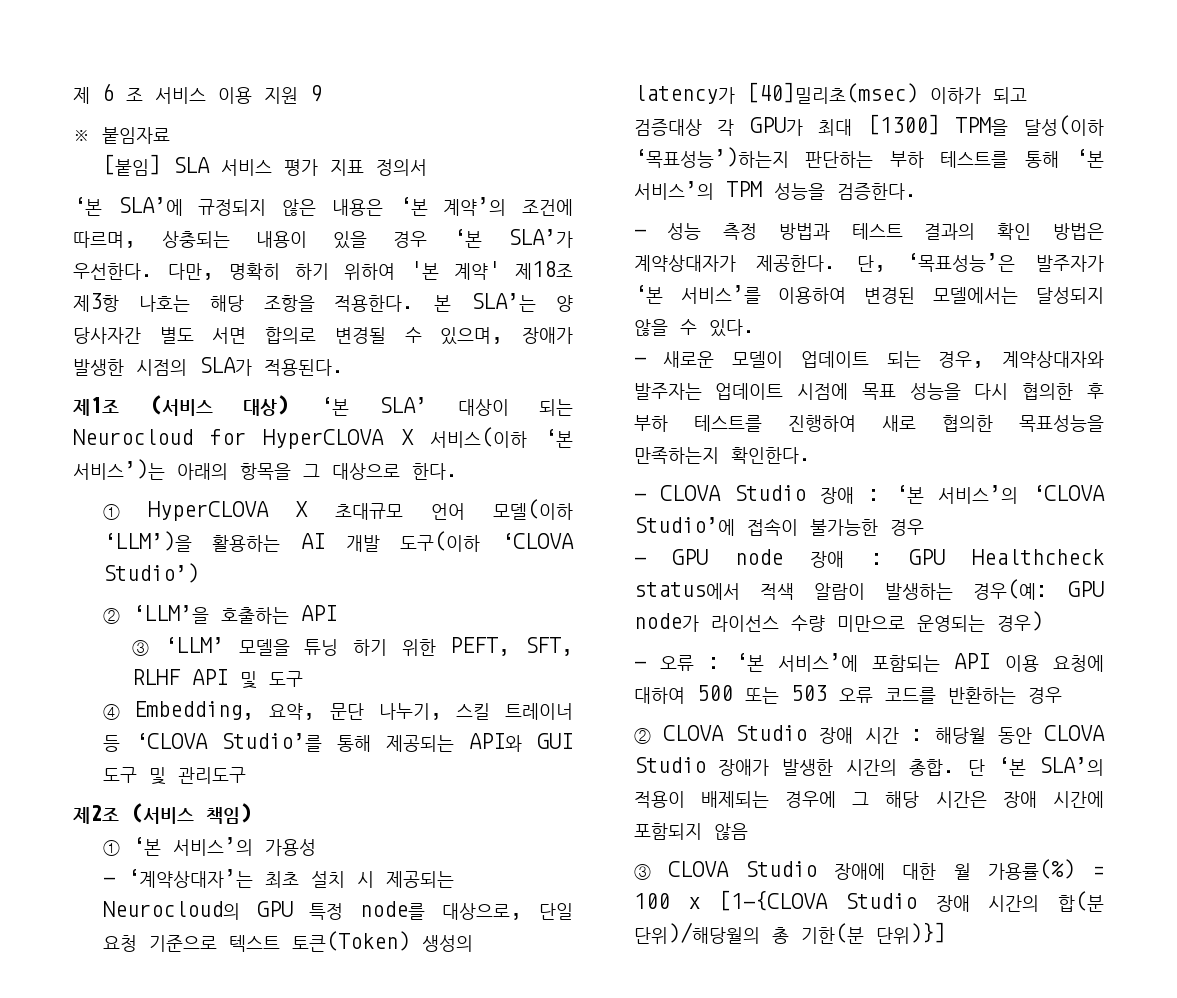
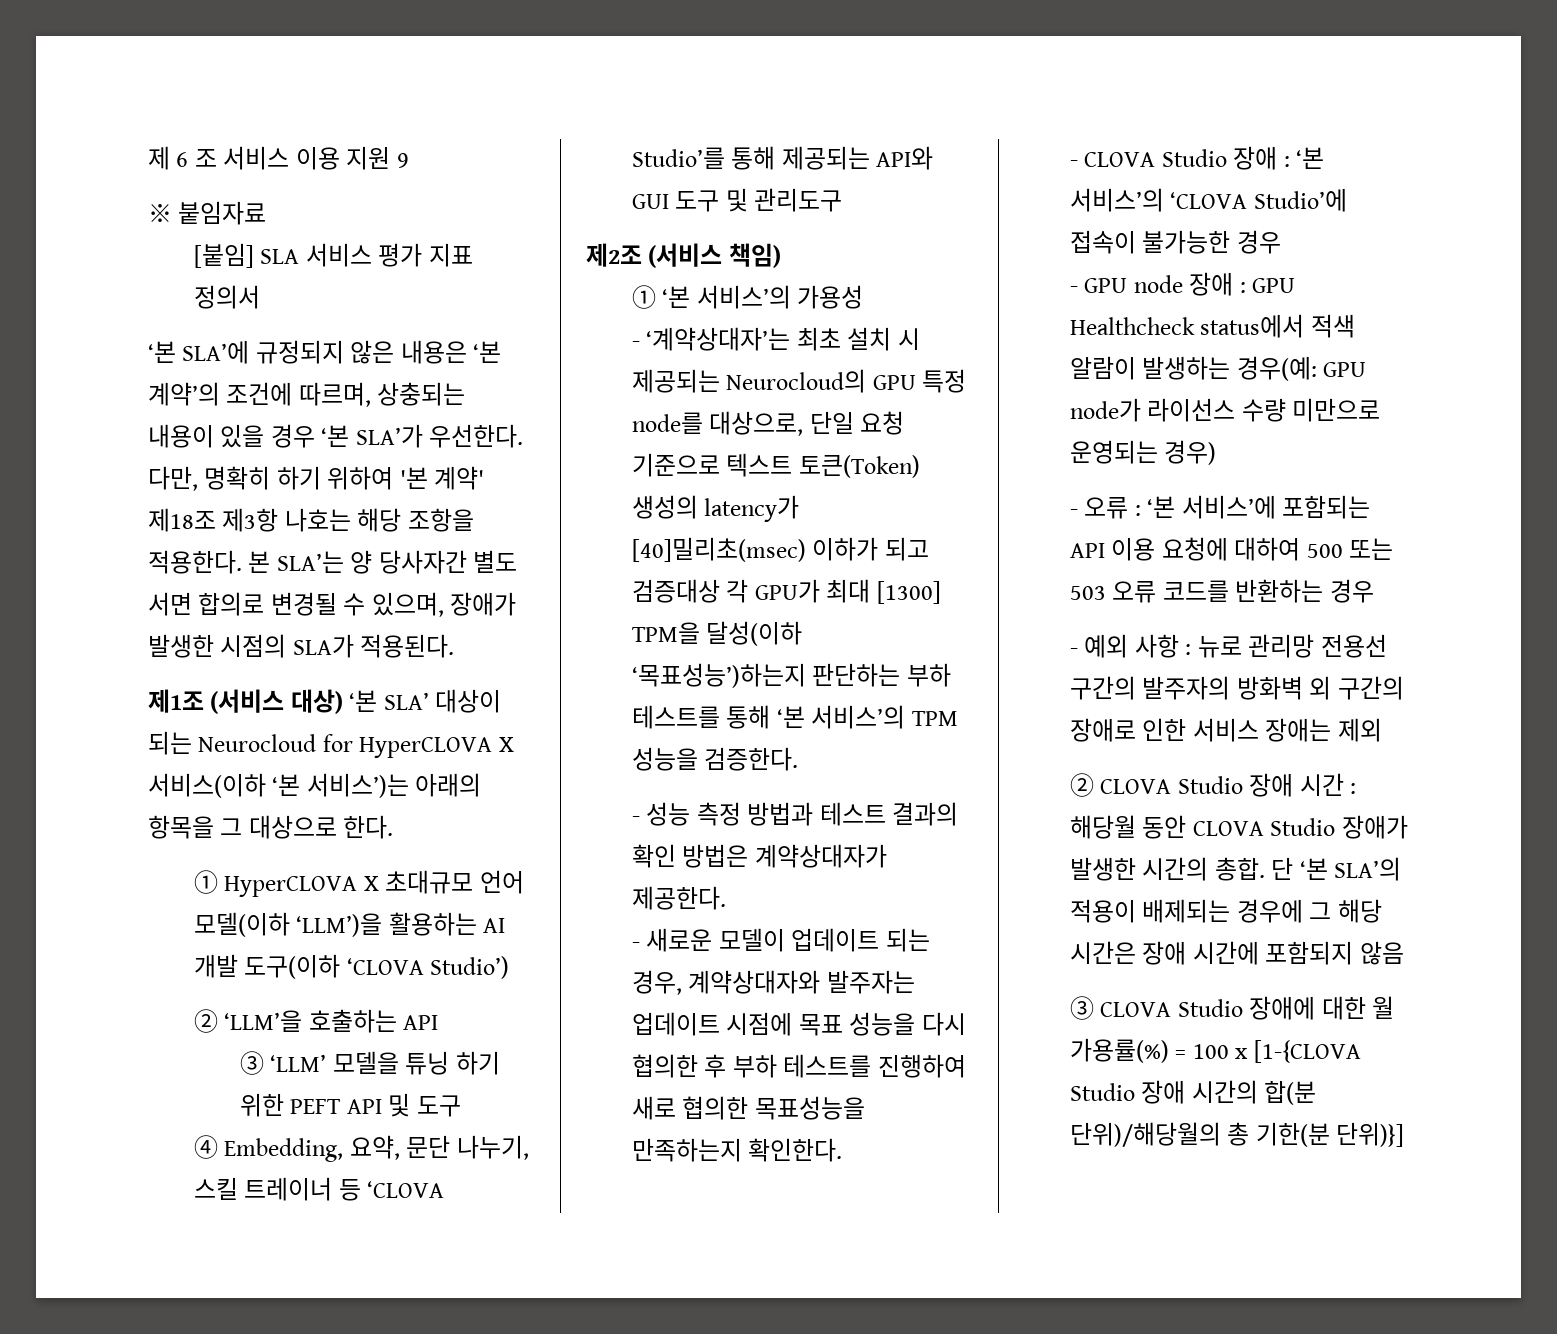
- ③ ‘LLM’ 모델을 튜닝 하기 위한 PEFT, SFT, RLHF API 및 도구
+ ③ ‘LLM’ 모델을 튜닝 하기 위한 PEFT API 및 도구
- 단, ‘목표성능’은 발주자가 ‘본 서비스’를 이용하여 변경된 모델에서는 달성되지 않을 수 있다.
+ - 예외 사항 : 뉴로 관리망 전용선 구간의 발주자의 방화벽 외 구간의 장애로 인한 서비스 장애는 제외

